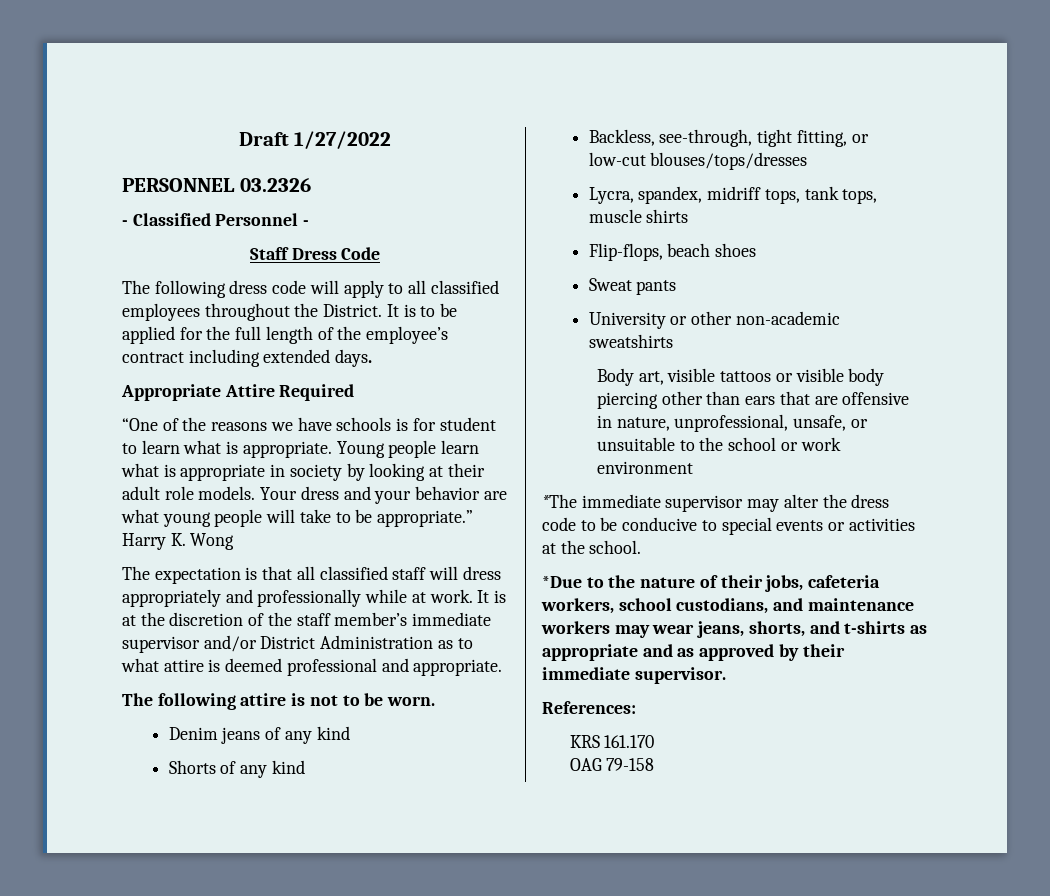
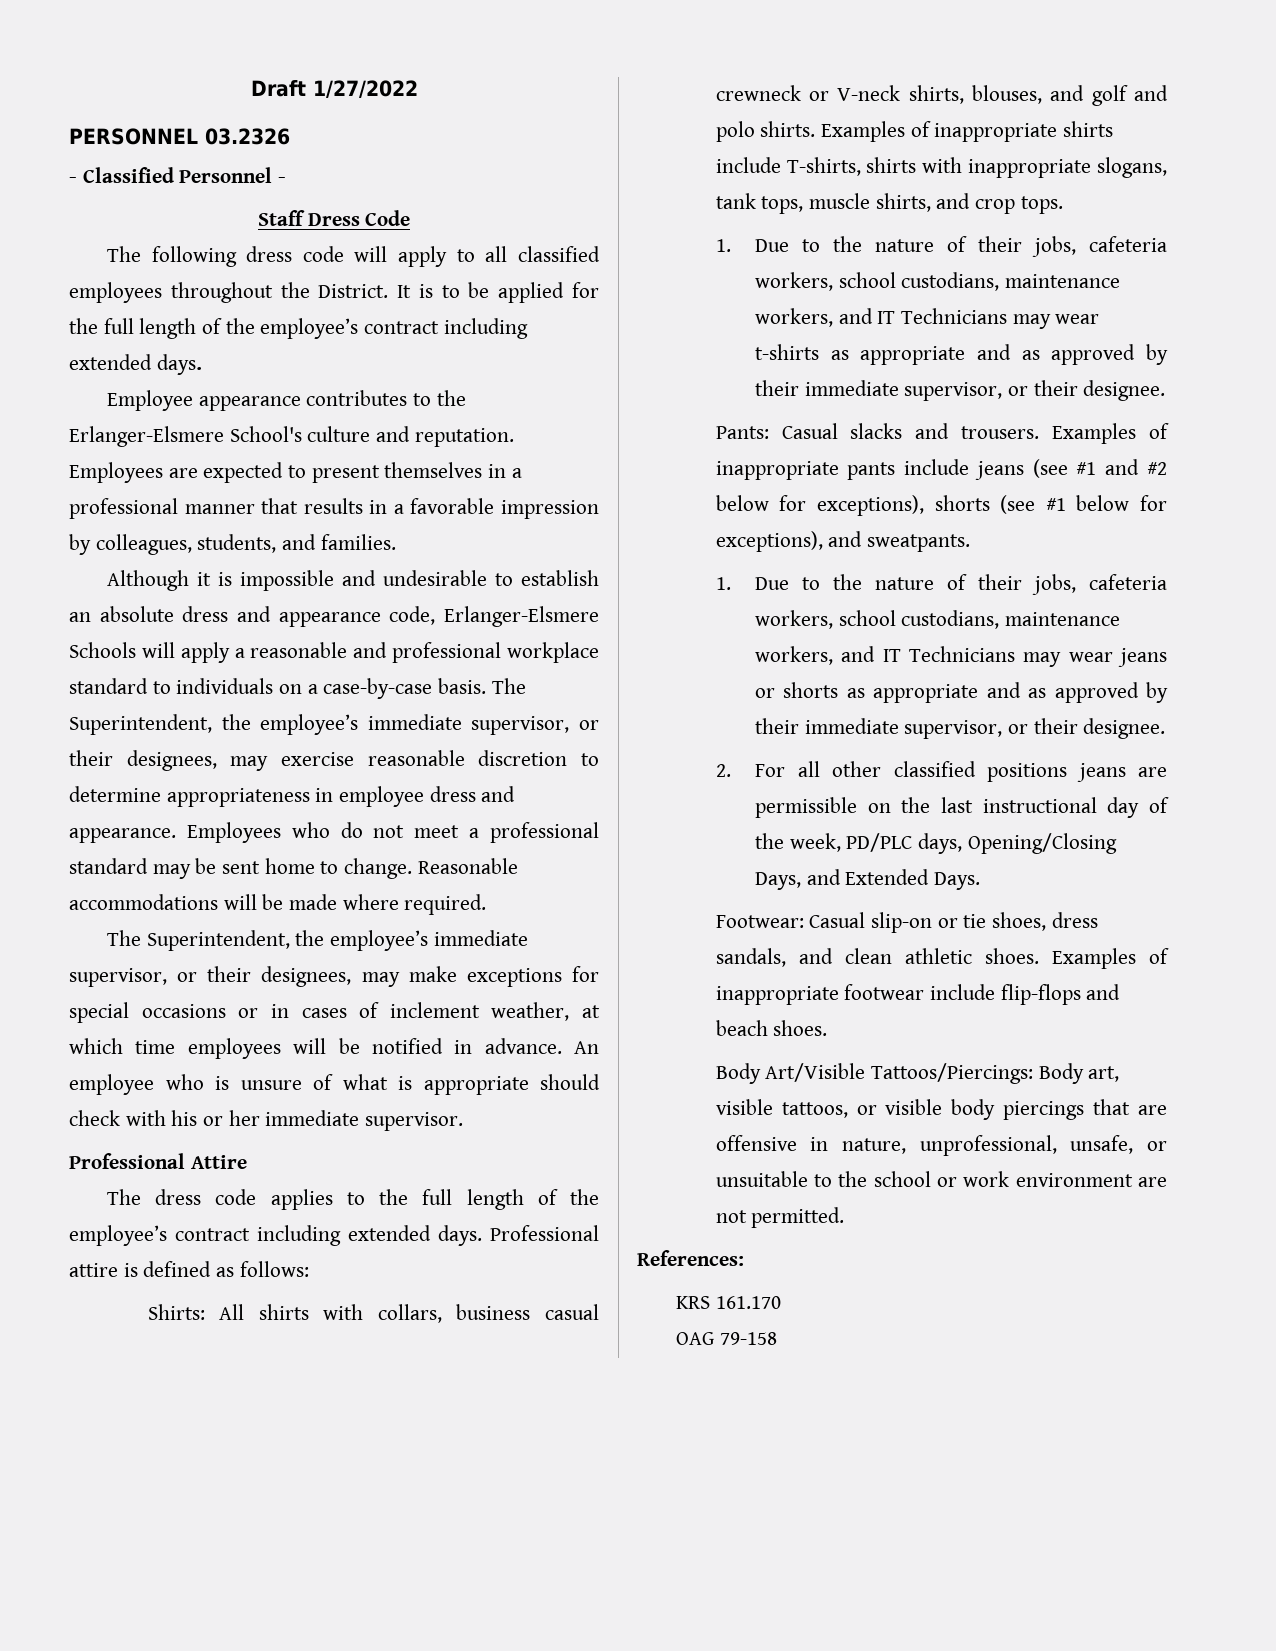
- Appropriate Attire Required
- “One of the reasons we have schools is for student to learn what is appropriate. Young people learn what is appropriate in society by looking at their adult role models. Your dress and your behavior are what young people will take to be appropriate.” Harry K. Wong
- The expectation is that all classified staff will dress appropriately and professionally while at work. It is at the discretion of the staff member’s immediate supervisor and/or District Administration as to what attire is deemed professional and appropriate.
- The following attire is not to be worn.
- Denim jeans of any kind
- Shorts of any kind
- Backless, see-through, tight fitting, or low-cut blouses/tops/dresses
- Lycra, spandex, midriff tops, tank tops, muscle shirts
- Flip-flops, beach shoes
- Sweat pants
- University or other non-academic sweatshirts
- Body art, visible tattoos or visible body piercing other than ears that are offensive in nature, unprofessional, unsafe, or unsuitable to the school or work environment
- *The immediate supervisor may alter the dress code to be conducive to special events or activities at the school.
- *Due to the nature of their jobs, cafeteria workers, school custodians, and maintenance workers may wear jeans, shorts, and t-shirts as appropriate and as approved by their immediate supervisor.
+ Employee appearance contributes to the Erlanger-Elsmere School's culture and reputation. Employees are expected to present themselves in a professional manner that results in a favorable impression by colleagues, students, and families.
+ Although it is impossible and undesirable to establish an absolute dress and appearance code, Erlanger-Elsmere Schools will apply a reasonable and professional workplace standard to individuals on a case-by-case basis. The Superintendent, the employee’s immediate supervisor, or their designees, may exercise reasonable discretion to determine appropriateness in employee dress and appearance. Employees who do not meet a professional standard may be sent home to change. Reasonable accommodations will be made where required.
+ The Superintendent, the employee’s immediate supervisor, or their designees, may make exceptions for special occasions or in cases of inclement weather, at which time employees will be notified in advance. An employee who is unsure of what is appropriate should check with his or her immediate supervisor.
+ Professional Attire
+ The dress code applies to the full length of the employee’s contract including extended days. Professional attire is defined as follows:
+ Shirts: All shirts with collars, business casual crewneck or V-neck shirts, blouses, and golf and polo shirts. Examples of inappropriate shirts include T-shirts, shirts with inappropriate slogans, tank tops, muscle shirts, and crop tops.
+ 1. Due to the nature of their jobs, cafeteria workers, school custodians, maintenance workers, and IT Technicians may wear t-shirts as appropriate and as approved by their immediate supervisor, or their designee.
+ Pants: Casual slacks and trousers. Examples of inappropriate pants include jeans (see #1 and #2 below for exceptions), shorts (see #1 below for exceptions), and sweatpants.
+ 1. Due to the nature of their jobs, cafeteria workers, school custodians, maintenance workers, and IT Technicians may wear jeans or shorts as appropriate and as approved by their immediate supervisor, or their designee.
+ 2. For all other classified positions jeans are permissible on the last instructional day of the week, PD/PLC days, Opening/Closing Days, and Extended Days.
+ Footwear: Casual slip-on or tie shoes, dress sandals, and clean athletic shoes. Examples of inappropriate footwear include flip-flops and beach shoes.
+ Body Art/Visible Tattoos/Piercings: Body art, visible tattoos, or visible body piercings that are offensive in nature, unprofessional, unsafe, or unsuitable to the school or work environment are not permitted.

